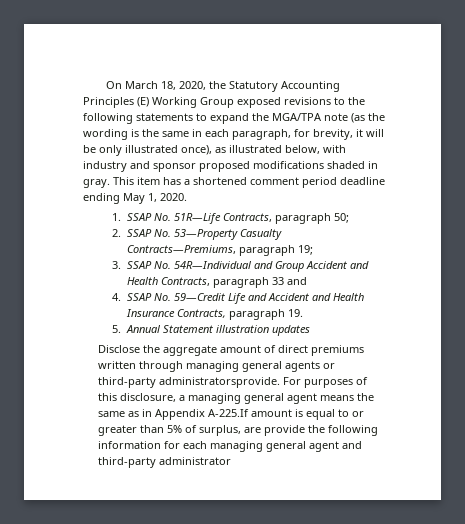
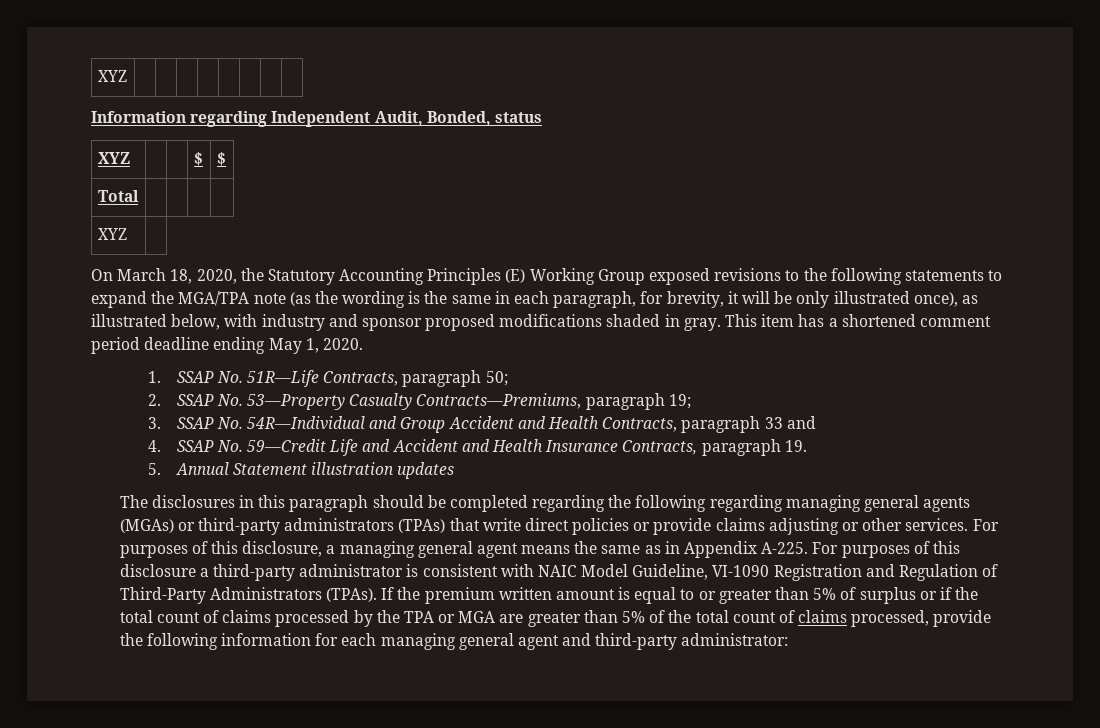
+ XYZ | | | | | | | |
+ Information regarding Independent Audit, Bonded, status
+ XYZ | | | $ | $
+ Total | | | |
+ XYZ |
- Disclose the aggregate amount of direct premiums written through managing general agents or third-party administratorsprovide.
+ The disclosures in this paragraph should be completed regarding the following regarding managing general agents (MGAs) or third-party administrators (TPAs) that write direct policies or provide claims adjusting or other services.
- For purposes of this disclosure, a managing general agent means the same as in Appendix A-225.If amount is equal to or greater than 5% of surplus, are provide the following information for each managing general agent and third-party administrator
+ For purposes of this disclosure, a managing general agent means the same as in Appendix A-225. For purposes of this disclosure a third-party administrator is consistent with NAIC Model Guideline, VI-1090 Registration and Regulation of Third-Party Administrators (TPAs). If the premium written amount is equal to or greater than 5% of surplus or if the total count of claims processed by the TPA or MGA are greater than 5% of the total count of claims processed, provide the following information for each managing general agent and third-party administrator:

